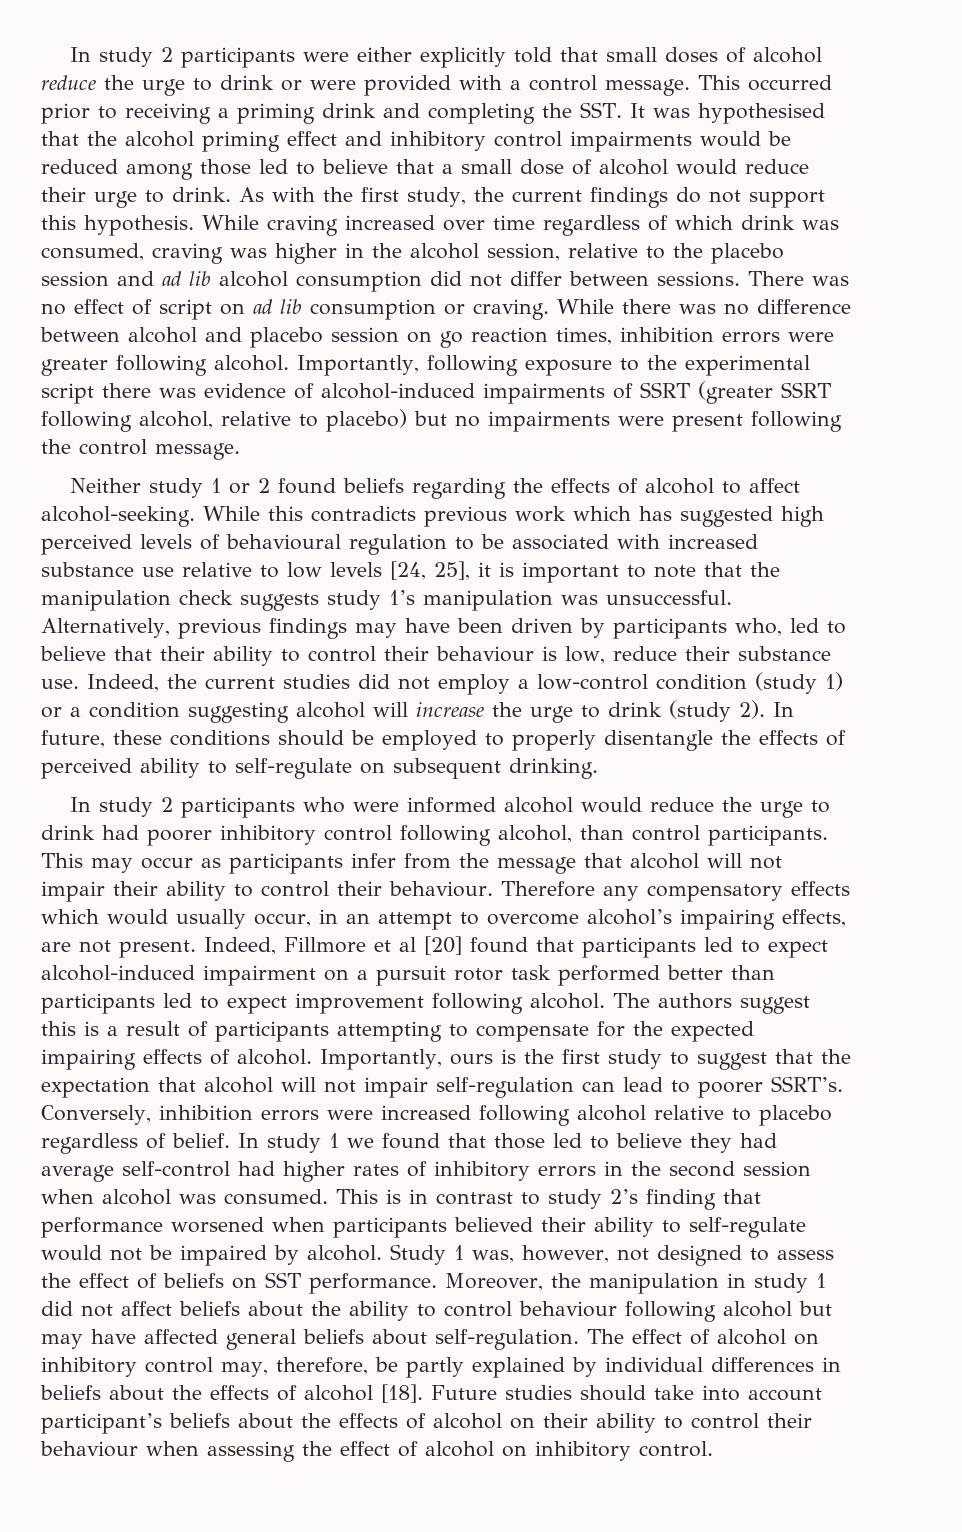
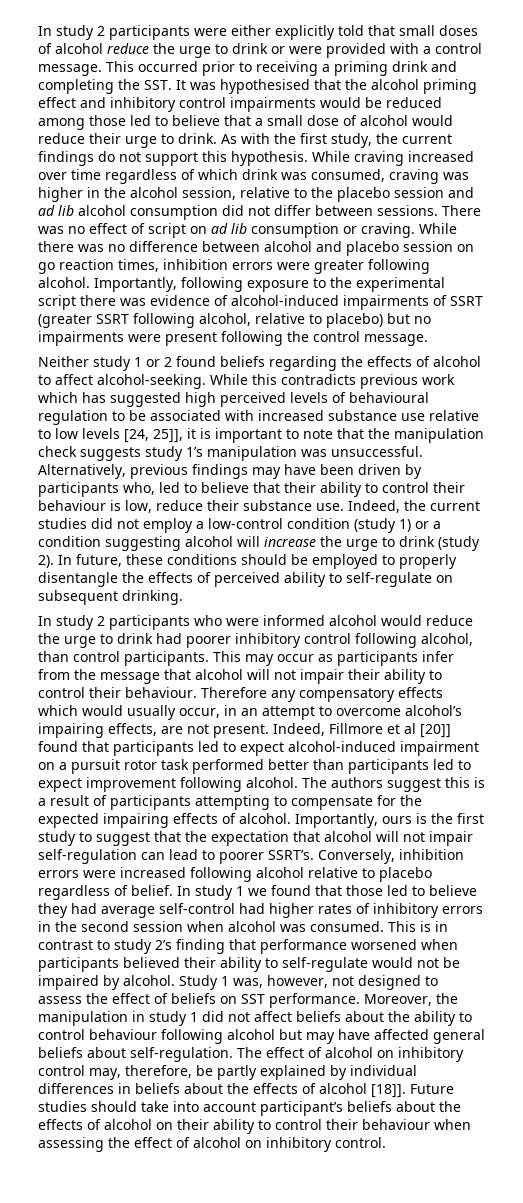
- While this contradicts previous work which has suggested high perceived levels of behavioural regulation to be associated with increased substance use relative to low levels [24, 25], it is important to note that the manipulation check suggests study 1’s manipulation was unsuccessful.
+ While this contradicts previous work which has suggested high perceived levels of behavioural regulation to be associated with increased substance use relative to low levels [24, 25]], it is important to note that the manipulation check suggests study 1’s manipulation was unsuccessful.
- Indeed, Fillmore et al [20] found that participants led to expect alcohol-induced impairment on a pursuit rotor task performed better than participants led to expect improvement following alcohol.
+ Indeed, Fillmore et al [20]] found that participants led to expect alcohol-induced impairment on a pursuit rotor task performed better than participants led to expect improvement following alcohol.
- The effect of alcohol on inhibitory control may, therefore, be partly explained by individual differences in beliefs about the effects of alcohol [18].
+ The effect of alcohol on inhibitory control may, therefore, be partly explained by individual differences in beliefs about the effects of alcohol [18]].

